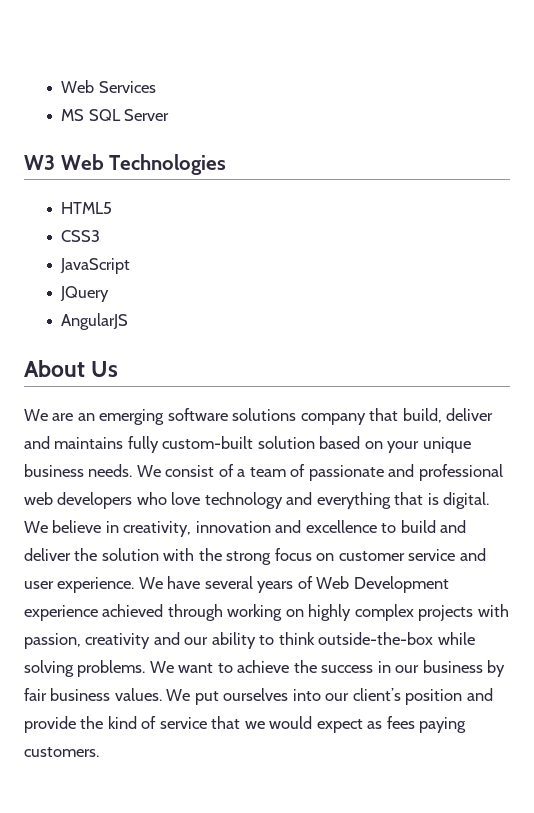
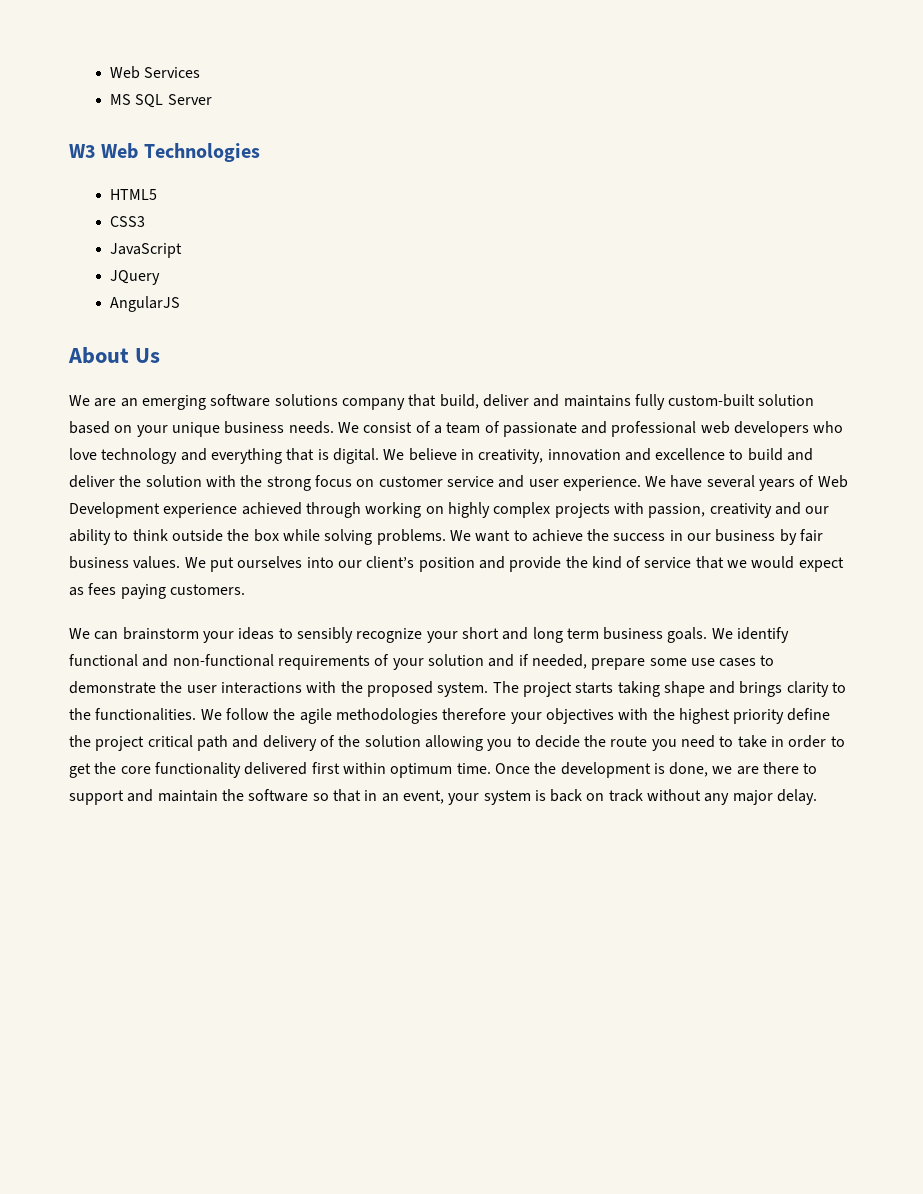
- We have several years of Web Development experience achieved through working on highly complex projects with passion, creativity and our ability to think outside-the-box while solving problems.
+ We have several years of Web Development experience achieved through working on highly complex projects with passion, creativity and our ability to think outside the box while solving problems.
+ We can brainstorm your ideas to sensibly recognize your short and long term business goals. We identify functional and non-functional requirements of your solution and if needed, prepare some use cases to demonstrate the user interactions with the proposed system. The project starts taking shape and brings clarity to the functionalities. We follow the agile methodologies therefore your objectives with the highest priority define the project critical path and delivery of the solution allowing you to decide the route you need to take in order to get the core functionality delivered first within optimum time. Once the development is done, we are there to support and maintain the software so that in an event, your system is back on track without any major delay.

